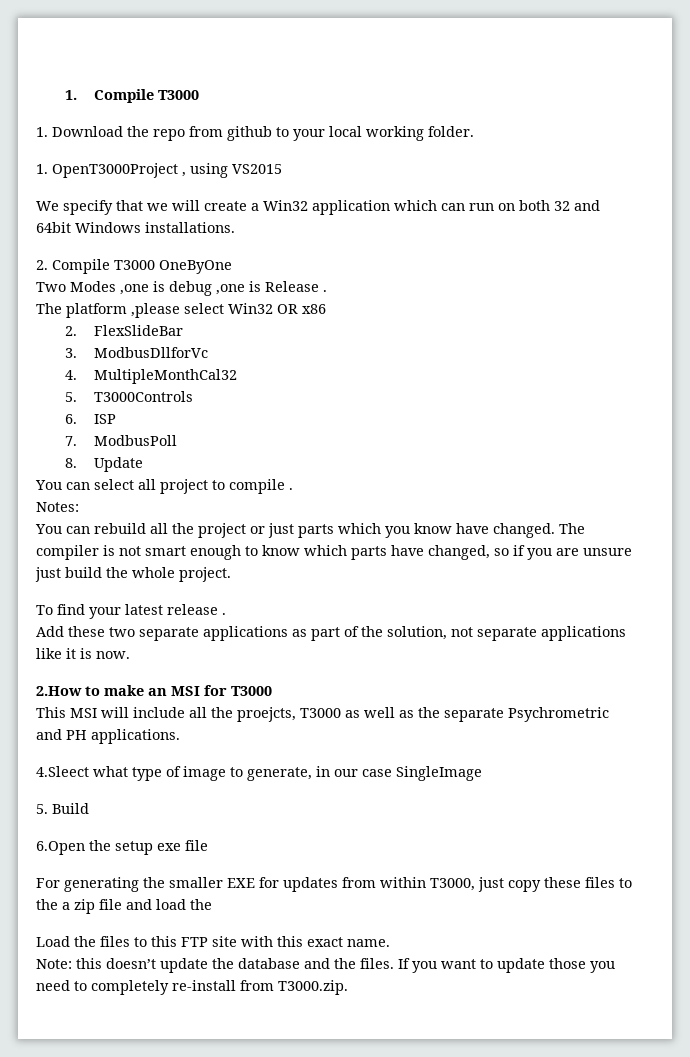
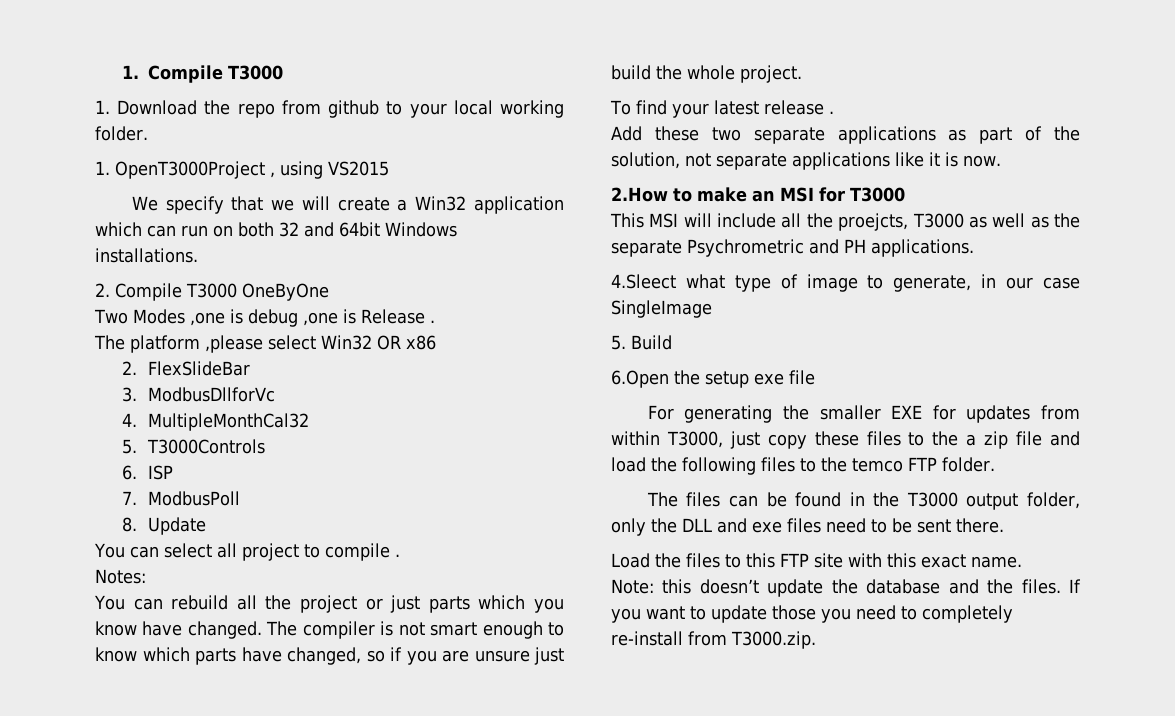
- For generating the smaller EXE for updates from within T3000, just copy these files to the a zip file and load the
+ For generating the smaller EXE for updates from within T3000, just copy these files to the a zip file and load the following files to the temco FTP folder.
+ The files can be found in the T3000 output folder, only the DLL and exe files need to be sent there.

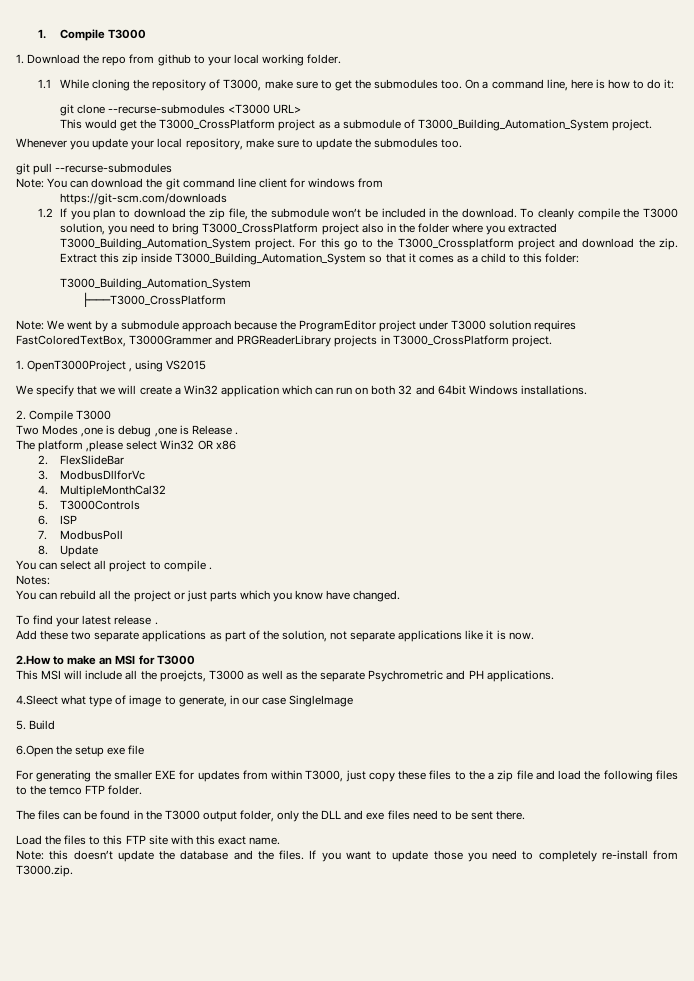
+ 1.1 While cloning the repository of T3000, make sure to get the submodules too. On a command line, here is how to do it:
+ git clone --recurse-submodules <T3000 URL>
+ This would get the T3000_CrossPlatform project as a submodule of T3000_Building_Automation_System project.
+ Whenever you update your local repository, make sure to update the submodules too.
+ git pull --recurse-submodules
+ Note: You can download the git command line client for windows from
+ https://git-scm.com/downloads
+ 1.2 If you plan to download the zip file, the submodule won’t be included in the download. To cleanly compile the T3000 solution, you need to bring T3000_CrossPlatform project also in the folder where you extracted T3000_Building_Automation_System project. For this go to the T3000_Crossplatform project and download the zip. Extract this zip inside T3000_Building_Automation_System so that it comes as a child to this folder:
+ T3000_Building_Automation_System
+ ├───T3000_CrossPlatform
+ Note: We went by a submodule approach because the ProgramEditor project under T3000 solution requires FastColoredTextBox, T3000Grammer and PRGReaderLibrary projects in T3000_CrossPlatform project.
- 2. Compile T3000 OneByOne
+ 2. Compile T3000
- The compiler is not smart enough to know which parts have changed, so if you are unsure just build the whole project.

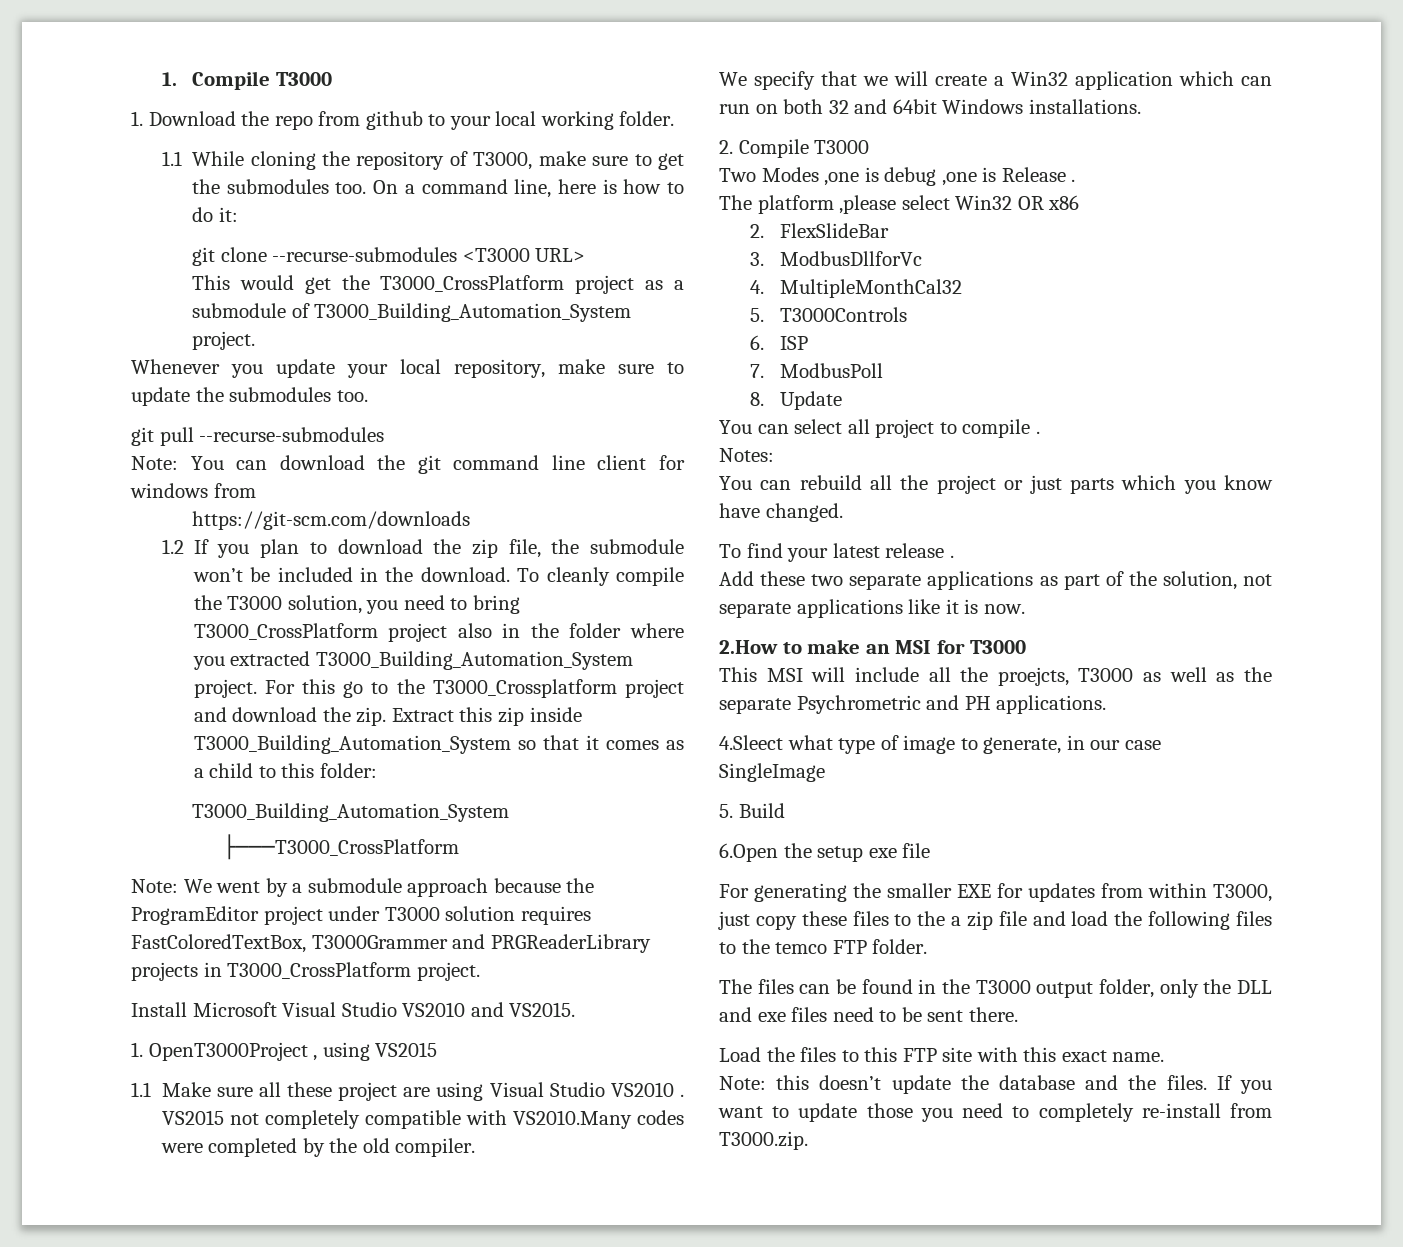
+ Install Microsoft Visual Studio VS2010 and VS2015.
+ 1.1 Make sure all these project are using Visual Studio VS2010 . VS2015 not completely compatible with VS2010.Many codes were completed by the old compiler.

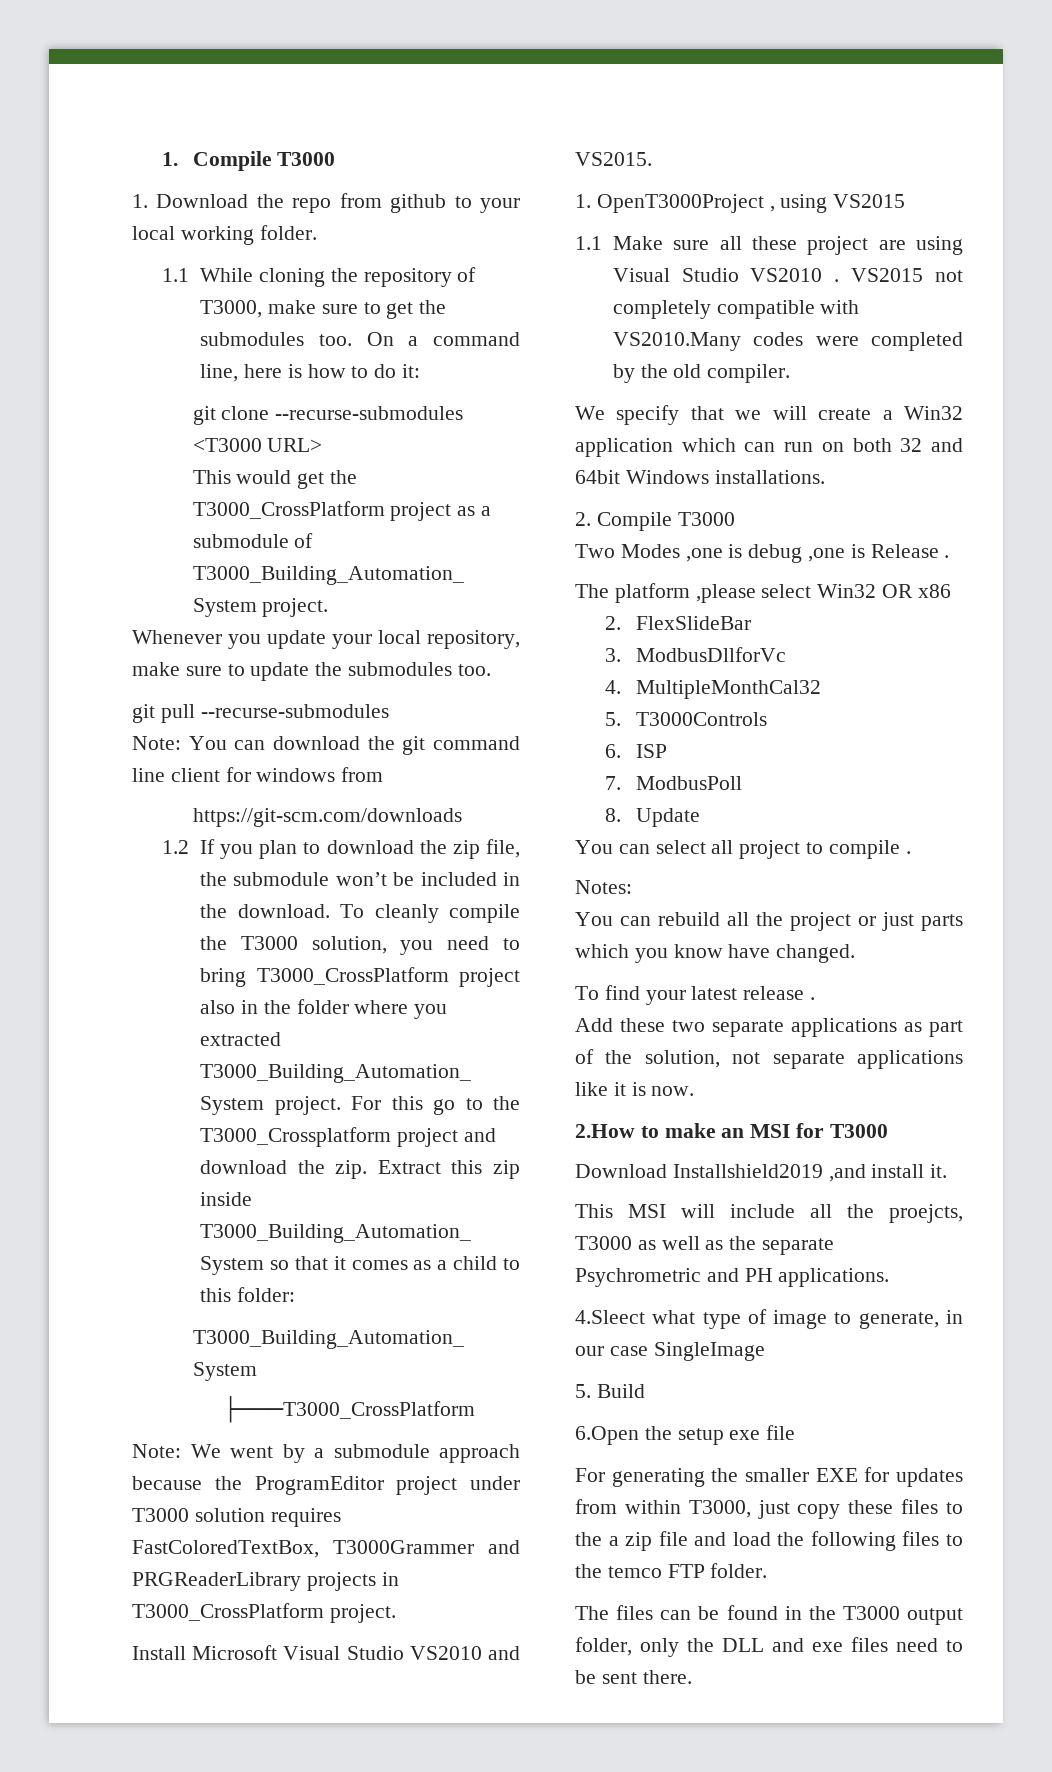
+ Download Installshield2019 ,and install it.
- Load the files to this FTP site with this exact name.
- Note: this doesn’t update the database and the files. If you want to update those you need to completely re-install from T3000.zip.

